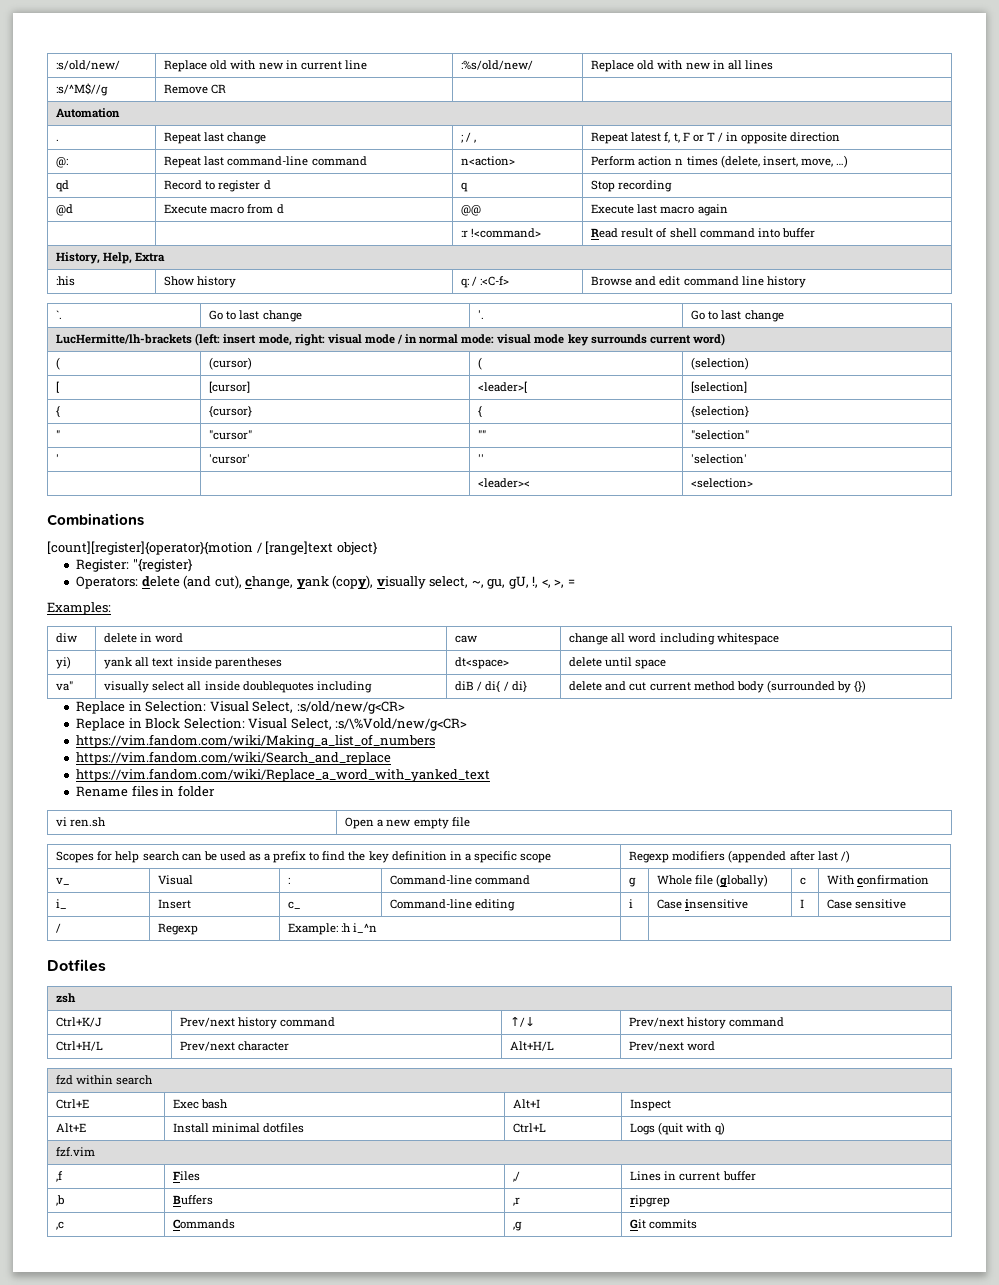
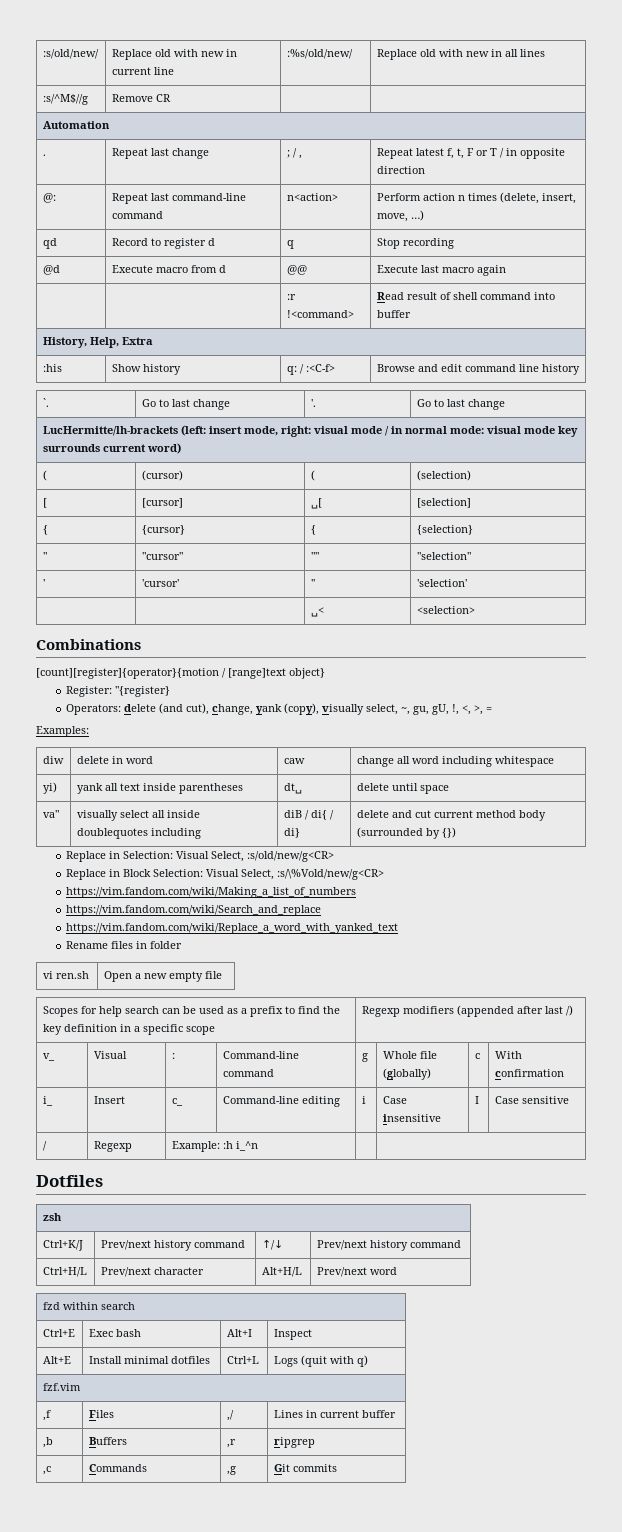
- [ | [cursor] | <leader>[ | [selection]
+ [ | [cursor] | ␣[ | [selection]
- | | <leader>< | <selection>
+ | | ␣< | <selection>
- yi) | yank all text inside parentheses | dt<space> | delete until space
+ yi) | yank all text inside parentheses | dt␣ | delete until space

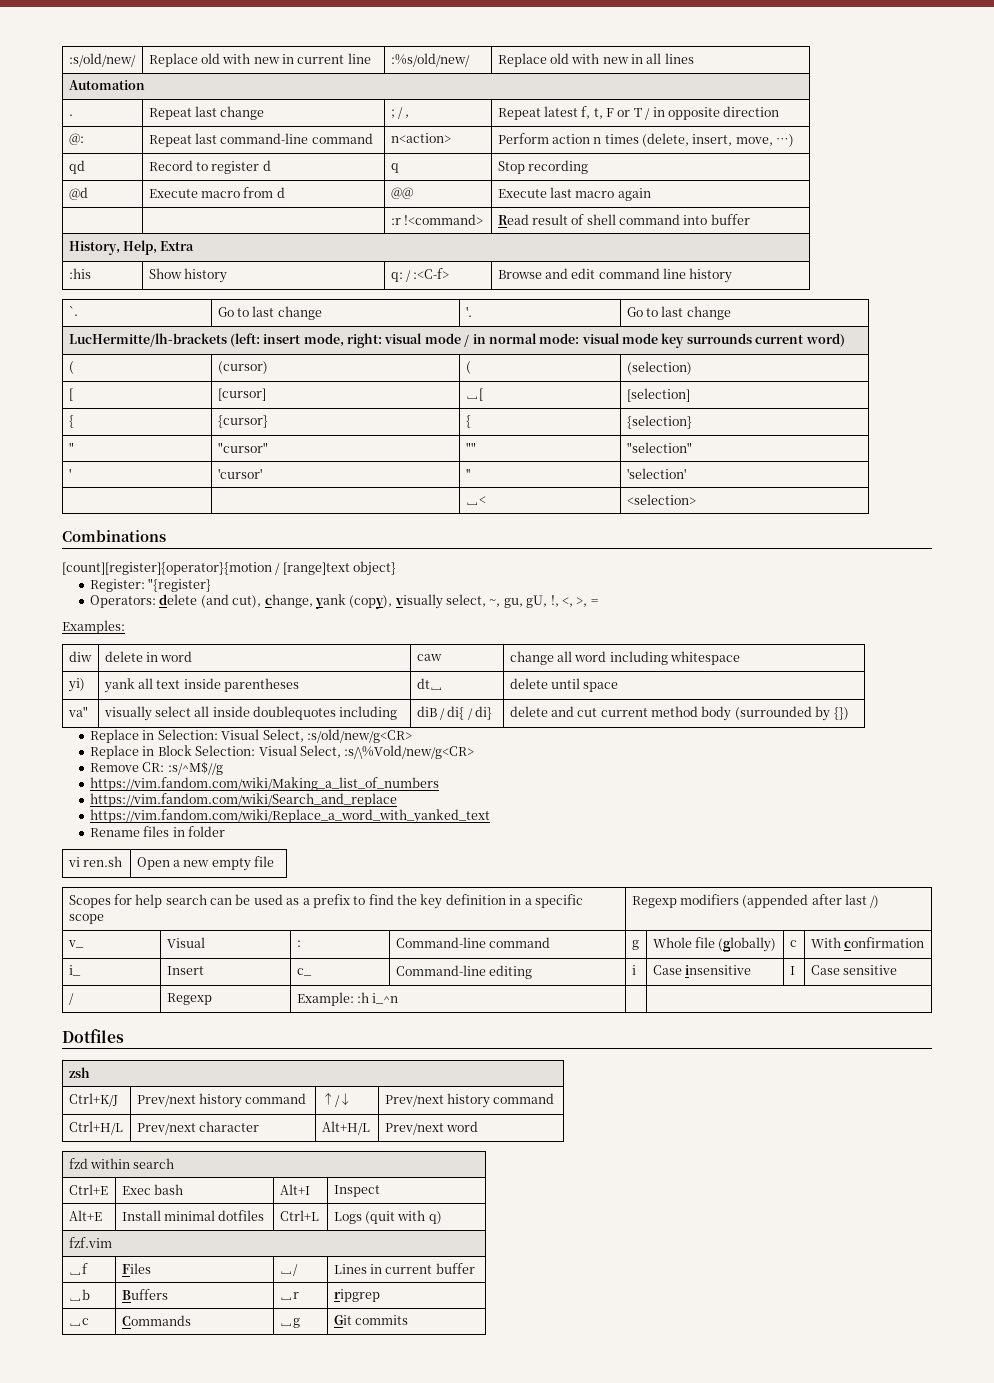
- :s/^M$//g | Remove CR | |
+ Remove CR: :s/^M$//g
- ,f | Files | ,/ | Lines in current buffer
+ ␣f | Files | ␣/ | Lines in current buffer
- ,b | Buffers | ,r | ripgrep
+ ␣b | Buffers | ␣r | ripgrep
- ,c | Commands | ,g | Git commits
+ ␣c | Commands | ␣g | Git commits

